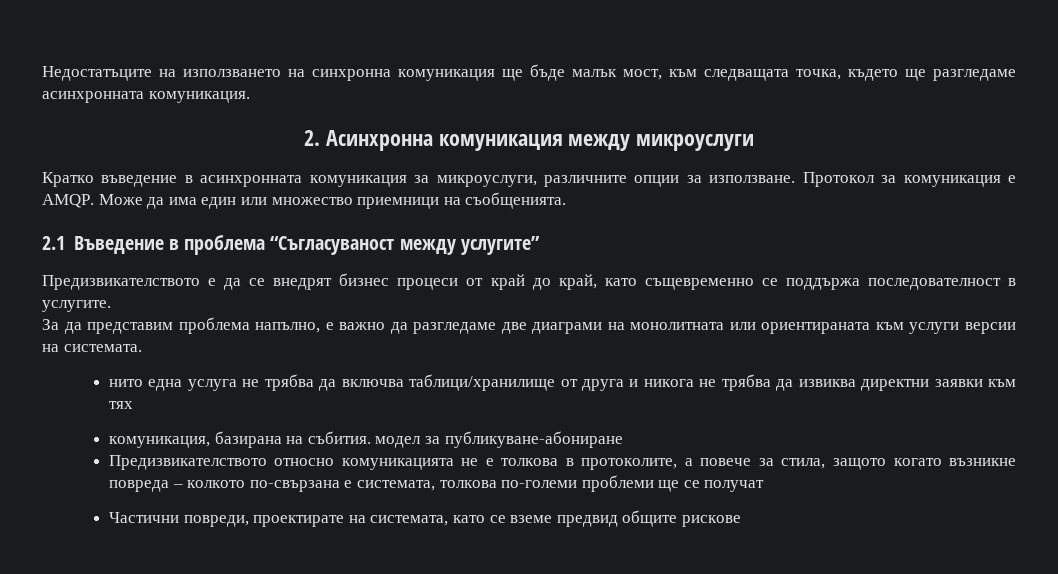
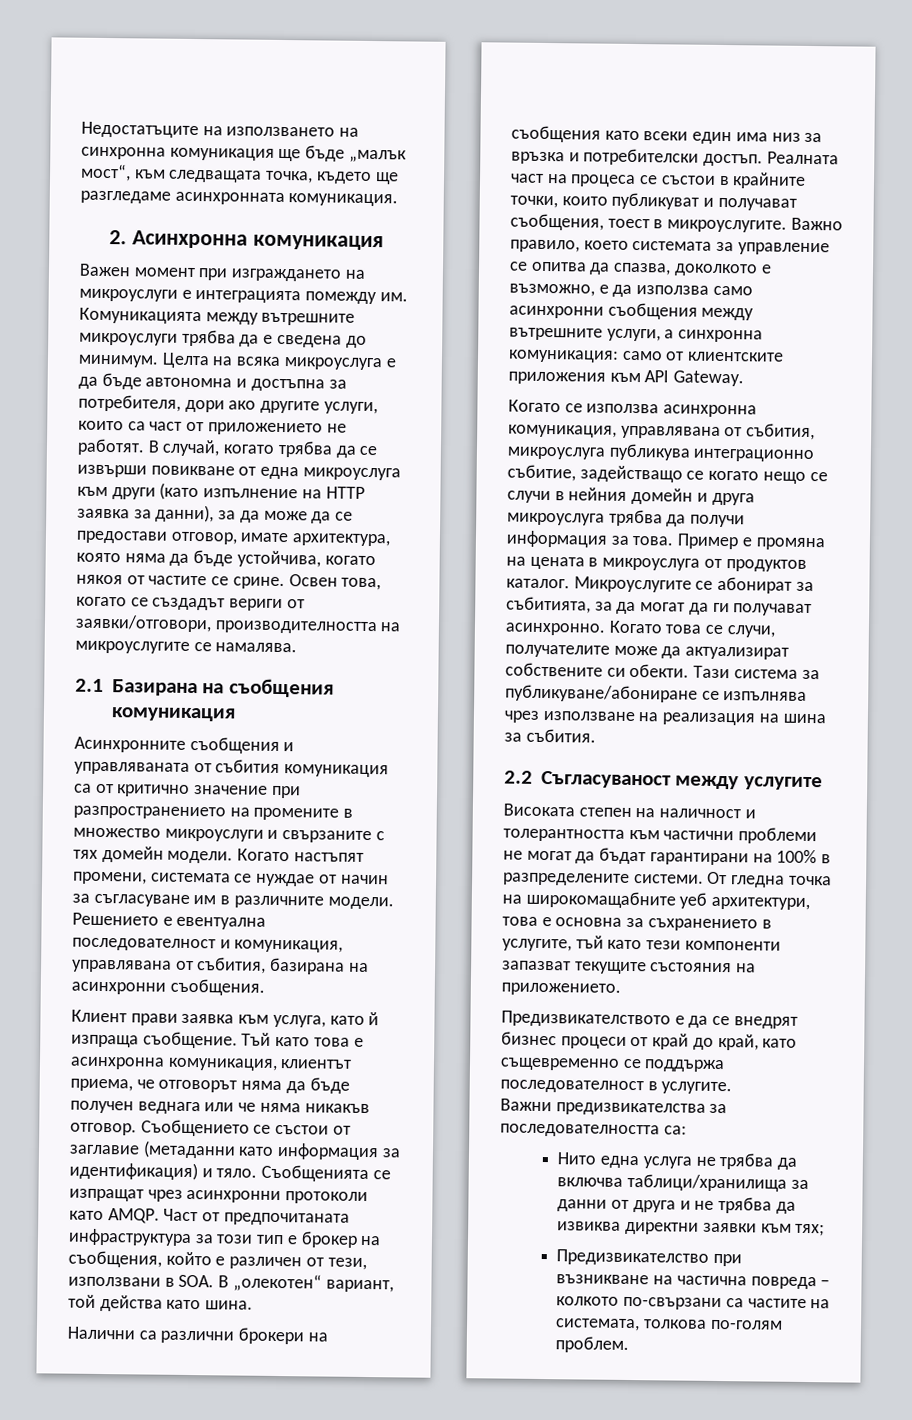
- Недостатъците на използването на синхронна комуникация ще бъде малък мост, към следващата точка, където ще разгледаме асинхронната комуникация.
+ Недостатъците на използването на синхронна комуникация ще бъде „малък мост“, към следващата точка, където ще разгледаме асинхронната комуникация.
- 2. Асинхронна комуникация между микроуслуги
- Кратко въведение в асинхронната комуникация за микроуслуги, различните опции за използване. Протокол за комуникация е AMQP. Може да има един или множество приемници на съобщенията.
- 2.1 Въведение в проблема “Съгласуваност между услугите”
+ 2. Асинхронна комуникация
+ Важен момент при изграждането на микроуслуги е интеграцията помежду им. Комуникацията между вътрешните микроуслуги трябва да е сведена до минимум. Целта на всяка микроуслуга е да бъде автономна и достъпна за потребителя, дори ако другите услуги, които са част от приложението не работят. В случай, когато трябва да се извърши повикване от една микроуслуга към други (като изпълнение на HTTP заявка за данни), за да може да се предостави отговор, имате архитектура, която няма да бъде устойчива, когато някоя от частите се срине. Освен това, когато се създадът вериги от заявки/отговори, производителността на микроуслугите се намалява.
+ 2.1 Базирана на съобщения комуникация
+ Асинхронните съобщения и управляваната от събития комуникация са от критично значение при разпространението на промените в множество микроуслуги и свързаните с тях домейн модели. Когато настъпят промени, системата се нуждае от начин за съгласуване им в различните модели. Решението е евентуална последователност и комуникация, управлявана от събития, базирана на асинхронни съобщения.
+ Клиент прави заявка към услуга, като й изпраща съобщение. Тъй като това е асинхронна комуникация, клиентът приема, че отговорът няма да бъде получен веднага или че няма никакъв отговор. Съобщението се състои от заглавие (метаданни като информация за идентификация) и тяло. Съобщенията се изпращат чрез асинхронни протоколи като AMQP. Част от предпочитаната инфраструктура за този тип е брокер на съобщения, който е различен от тези, използвани в SOA. В „олекотен“ вариант, той действа като шина.
+ Налични са различни брокери на съобщения като всеки един има низ за връзка и потребителски достъп. Реалната част на процеса се състои в крайните точки, които публикуват и получават съобщения, тоест в микроуслугите. Важно правило, което системата за управление се опитва да спазва, доколкото е възможно, е да използва само асинхронни съобщения между вътрешните услуги, а синхронна комуникация: само от клиентските приложения към API Gateway.
+ Когато се използва асинхронна комуникация, управлявана от събития, микроуслуга публикува интеграционно събитие, задействащо се когато нещо се случи в нейния домейн и друга микроуслуга трябва да получи информация за това. Пример е промяна на цената в микроуслуга от продуктов каталог. Микроуслугите се абонират за събитията, за да могат да ги получават асинхронно. Когато това се случи, получателите може да актуализират собствените си обекти. Тази система за публикуване/абониране се изпълнява чрез използване на реализация на шина за събития.
+ 2.2 Съгласуваност между услугите
+ Високата степен на наличност и толерантността към частични проблеми не могат да бъдат гарантирани на 100% в разпределените системи. От гледна точка на широкомащабните уеб архитектури, това е основна за съхранението в услугите, тъй като тези компоненти запазват текущите състояния на приложението.
- За да представим проблема напълно, е важно да разгледаме две диаграми на монолитната или ориентираната към услуги версии на системата.
- нито една услуга не трябва да включва таблици/хранилище от друга и никога не трябва да извиква директни заявки към тях
- комуникация, базирана на събития. модел за публикуване-абониране
- Предизвикателството относно комуникацията не е толкова в протоколите, а повече за стила, защото когато възникне повреда – колкото по-свързана е системата, толкова по-големи проблеми ще се получат
- Частични повреди, проектирате на системата, като се вземе предвид общите рискове
+ Важни предизвикателства за последователността са:
+ Нито една услуга не трябва да включва таблици/хранилища за данни от друга и не трябва да извиква директни заявки към тях;
+ Предизвикателство при възникване на частична повреда – колкото по-свързани са частите на системата, толкова по-голям проблем.

